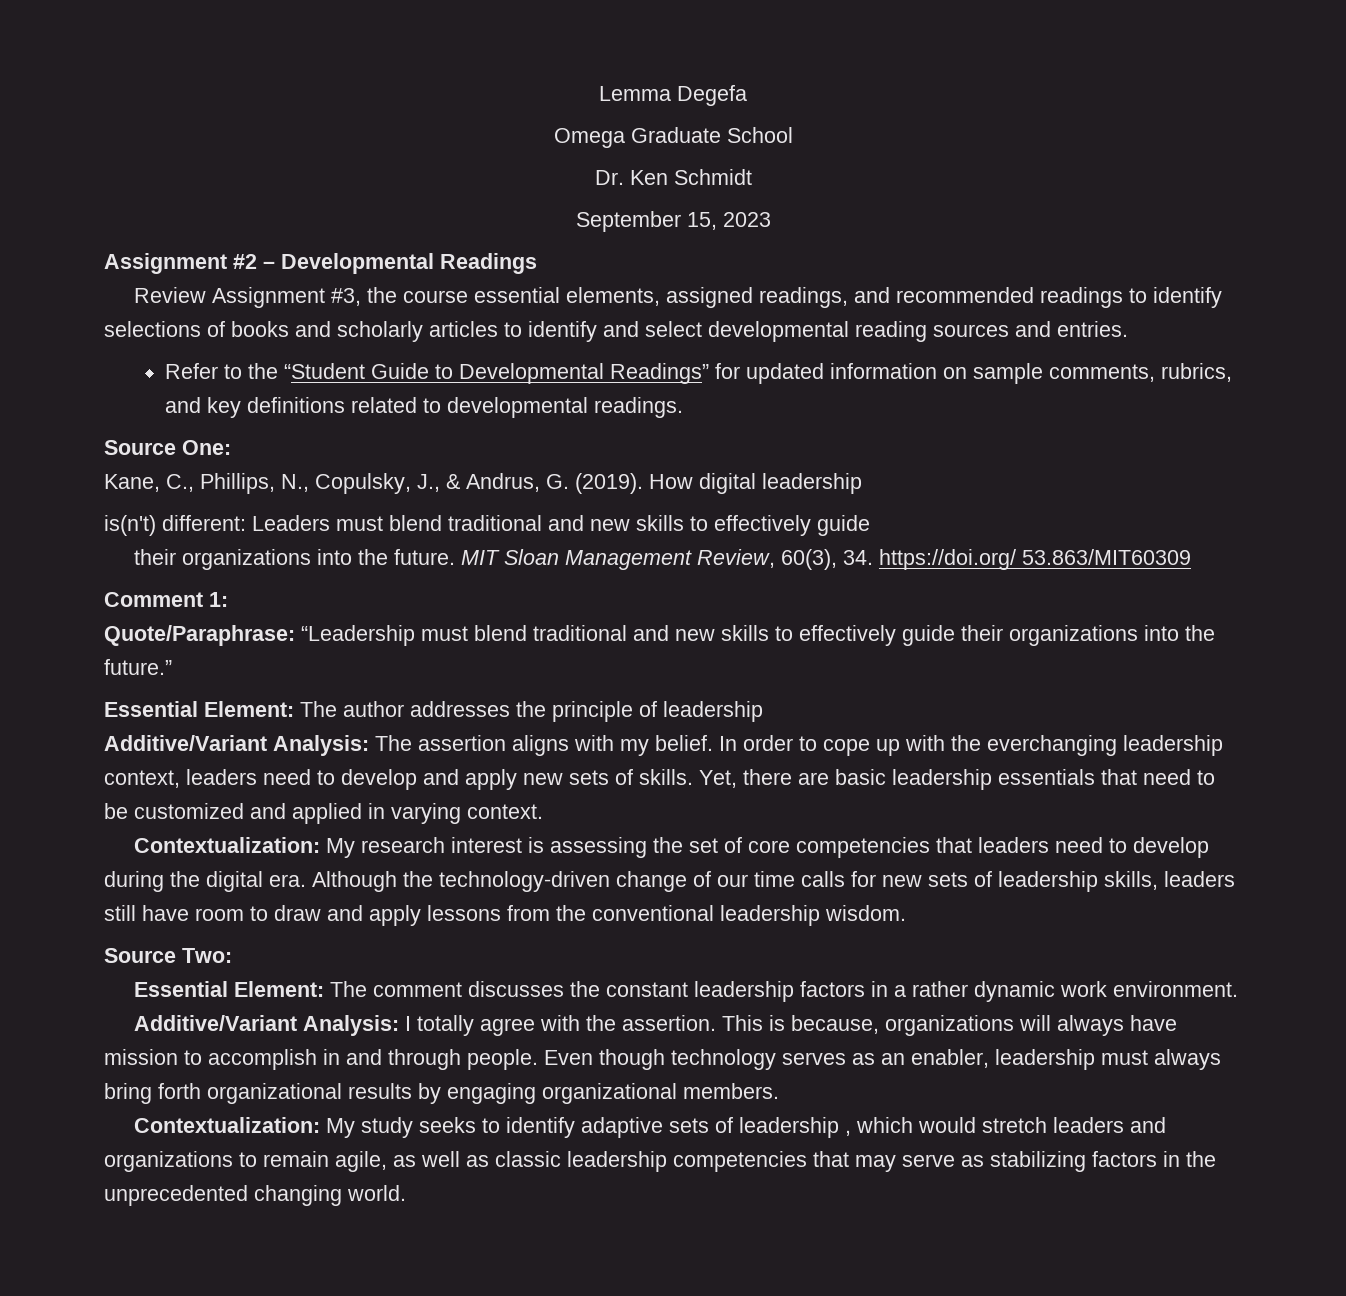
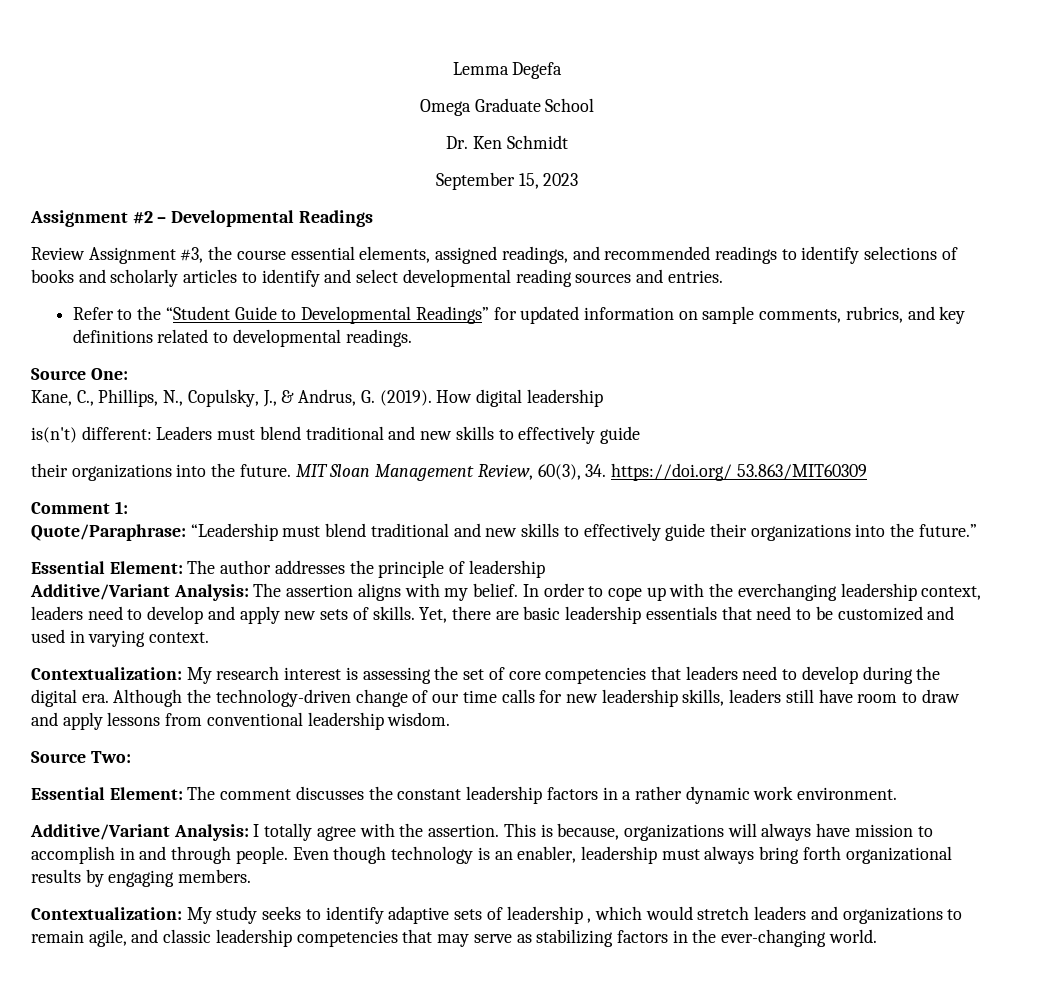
- Yet, there are basic leadership essentials that need to be customized and applied in varying context.
+ Yet, there are basic leadership essentials that need to be customized and used in varying context.
- Although the technology-driven change of our time calls for new sets of leadership skills, leaders still have room to draw and apply lessons from the conventional leadership wisdom.
+ Although the technology-driven change of our time calls for new leadership skills, leaders still have room to draw and apply lessons from conventional leadership wisdom.
- Even though technology serves as an enabler, leadership must always bring forth organizational results by engaging organizational members.
+ Even though technology is an enabler, leadership must always bring forth organizational results by engaging members.
- Contextualization: My study seeks to identify adaptive sets of leadership , which would stretch leaders and organizations to remain agile, as well as classic leadership competencies that may serve as stabilizing factors in the unprecedented changing world.
+ Contextualization: My study seeks to identify adaptive sets of leadership , which would stretch leaders and organizations to remain agile, and classic leadership competencies that may serve as stabilizing factors in the ever-changing world.

